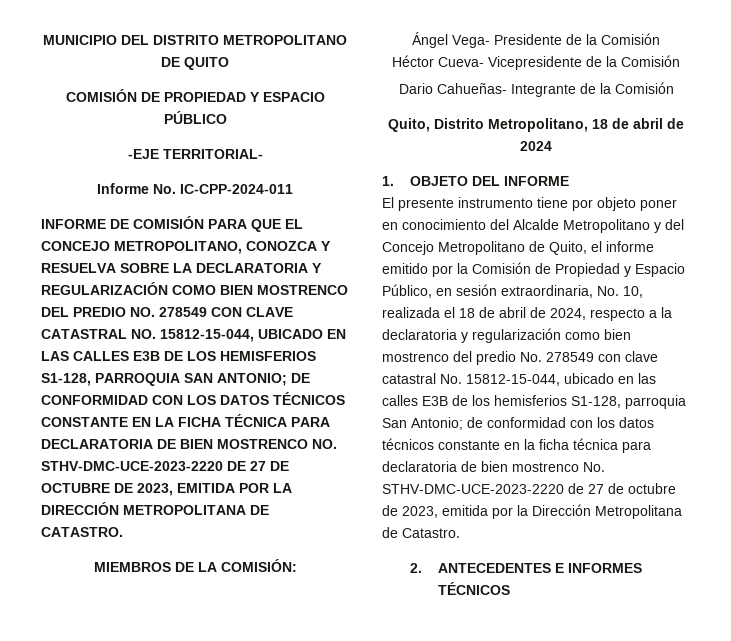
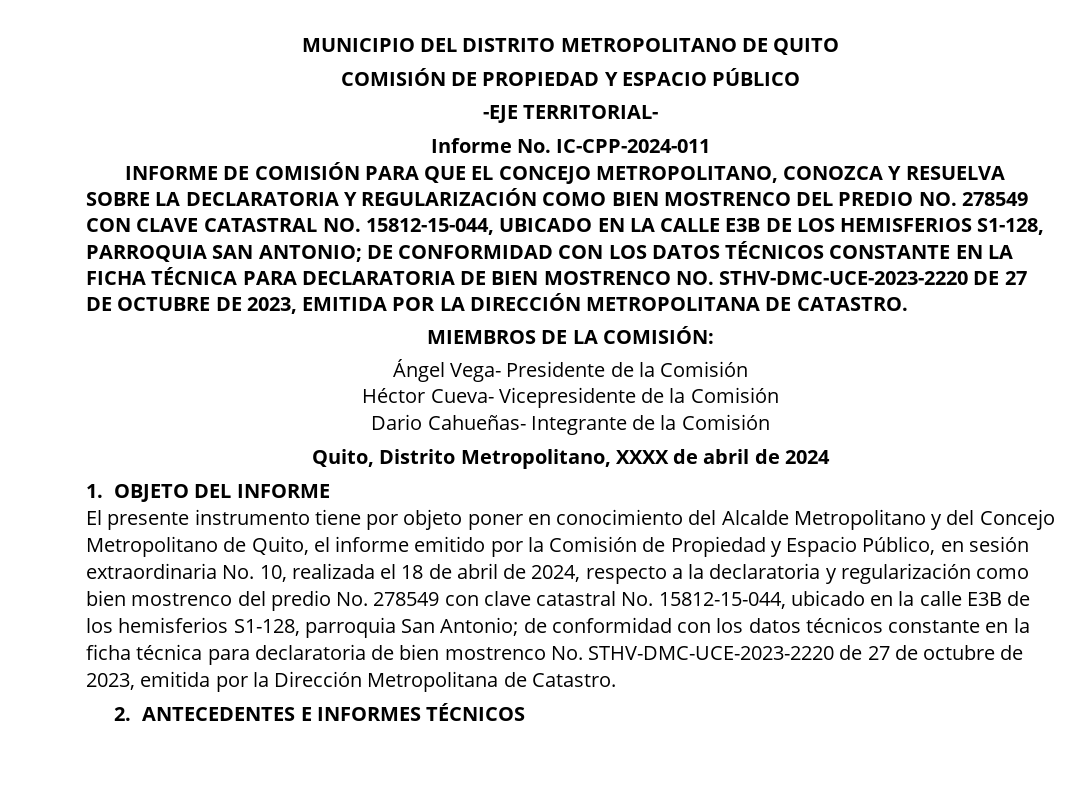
- INFORME DE COMISIÓN PARA QUE EL CONCEJO METROPOLITANO, CONOZCA Y RESUELVA SOBRE LA DECLARATORIA Y REGULARIZACIÓN COMO BIEN MOSTRENCO DEL PREDIO NO. 278549 CON CLAVE CATASTRAL NO. 15812-15-044, UBICADO EN LAS CALLES E3B DE LOS HEMISFERIOS S1-128, PARROQUIA SAN ANTONIO;
+ INFORME DE COMISIÓN PARA QUE EL CONCEJO METROPOLITANO, CONOZCA Y RESUELVA SOBRE LA DECLARATORIA Y REGULARIZACIÓN COMO BIEN MOSTRENCO DEL PREDIO NO. 278549 CON CLAVE CATASTRAL NO. 15812-15-044, UBICADO EN LA CALLE E3B DE LOS HEMISFERIOS S1-128, PARROQUIA SAN ANTONIO;
- Quito, Distrito Metropolitano, 18 de abril de 2024
+ Quito, Distrito Metropolitano, XXXX de abril de 2024
- El presente instrumento tiene por objeto poner en conocimiento del Alcalde Metropolitano y del Concejo Metropolitano de Quito, el informe emitido por la Comisión de Propiedad y Espacio Público, en sesión extraordinaria, No. 10, realizada el 18 de abril de 2024, respecto a la declaratoria y regularización como bien mostrenco del predio No. 278549 con clave catastral No. 15812-15-044, ubicado en las calles E3B de los hemisferios S1-128, parroquia San Antonio;
+ El presente instrumento tiene por objeto poner en conocimiento del Alcalde Metropolitano y del Concejo Metropolitano de Quito, el informe emitido por la Comisión de Propiedad y Espacio Público, en sesión extraordinaria No. 10, realizada el 18 de abril de 2024, respecto a la declaratoria y regularización como bien mostrenco del predio No. 278549 con clave catastral No. 15812-15-044, ubicado en la calle E3B de los hemisferios S1-128, parroquia San Antonio;

